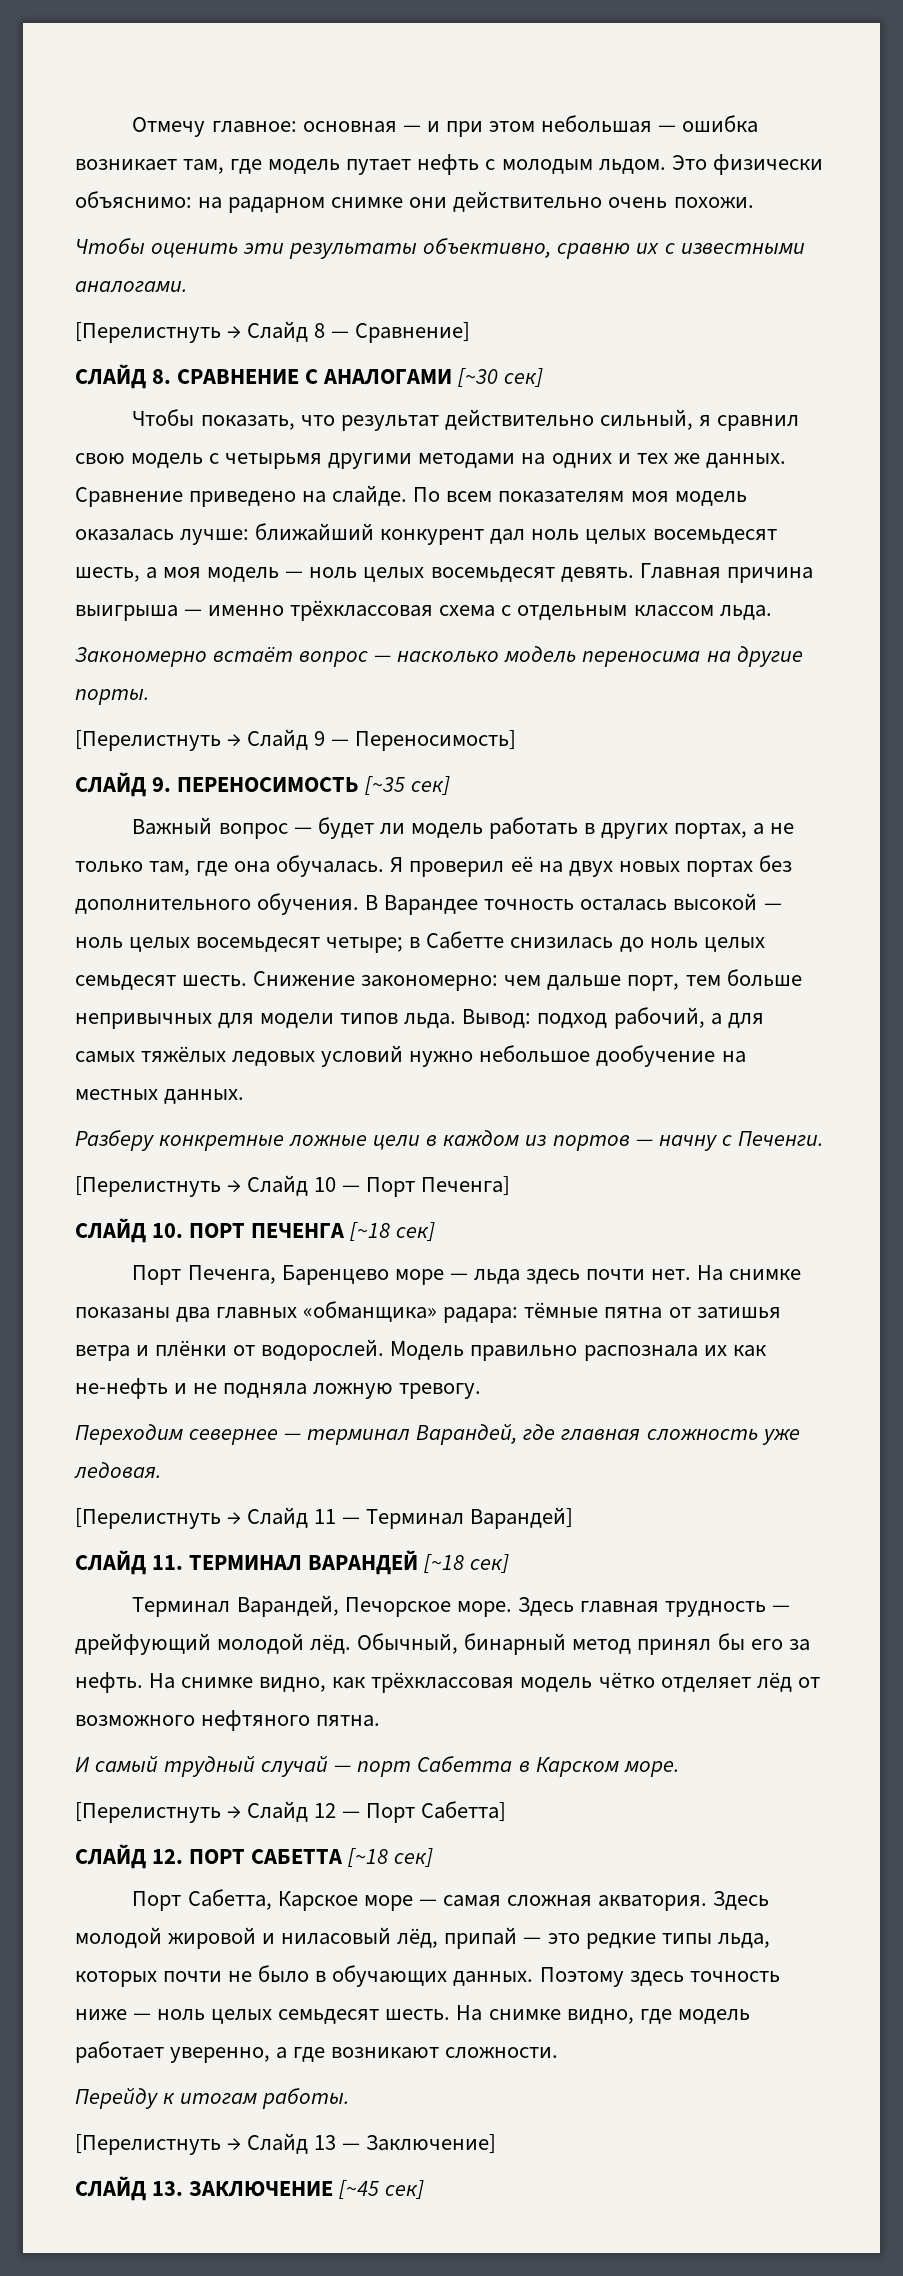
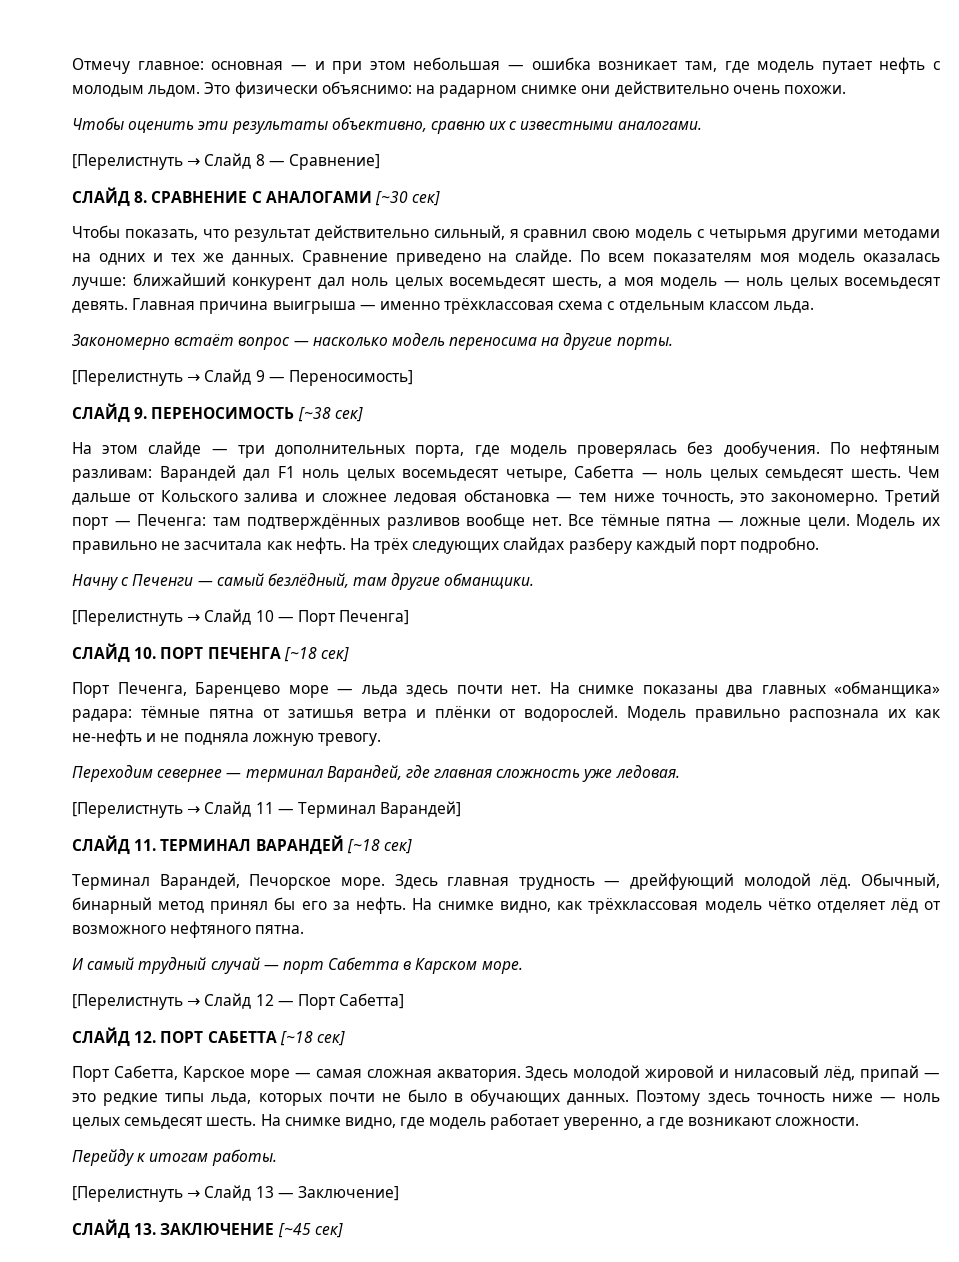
- СЛАЙД 9. ПЕРЕНОСИМОСТЬ [~35 сек]
- Важный вопрос — будет ли модель работать в других портах, а не только там, где она обучалась. Я проверил её на двух новых портах без дополнительного обучения. В Варандее точность осталась высокой — ноль целых восемьдесят четыре; в Сабетте снизилась до ноль целых семьдесят шесть. Снижение закономерно: чем дальше порт, тем больше непривычных для модели типов льда. Вывод: подход рабочий, а для самых тяжёлых ледовых условий нужно небольшое дообучение на местных данных.
- Разберу конкретные ложные цели в каждом из портов — начну с Печенги.
+ СЛАЙД 9. ПЕРЕНОСИМОСТЬ [~38 сек]
+ На этом слайде — три дополнительных порта, где модель проверялась без дообучения. По нефтяным разливам: Варандей дал F1 ноль целых восемьдесят четыре, Сабетта — ноль целых семьдесят шесть. Чем дальше от Кольского залива и сложнее ледовая обстановка — тем ниже точность, это закономерно. Третий порт — Печенга: там подтверждённых разливов вообще нет. Все тёмные пятна — ложные цели. Модель их правильно не засчитала как нефть. На трёх следующих слайдах разберу каждый порт подробно.
+ Начну с Печенги — самый безлёдный, там другие обманщики.

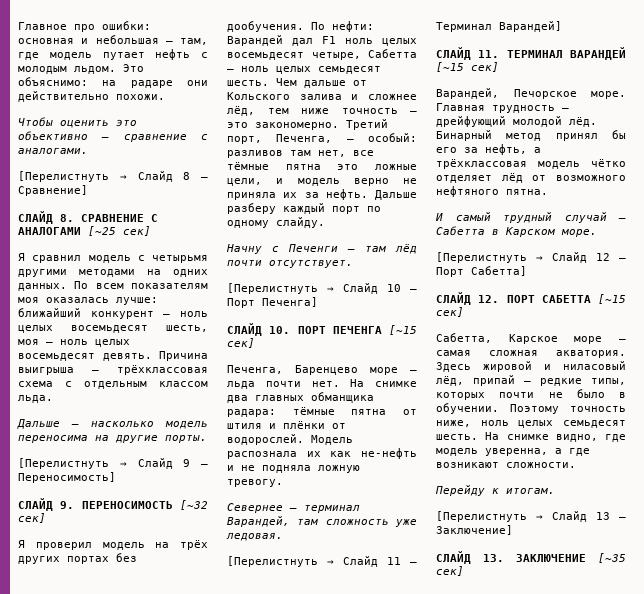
- Отмечу главное: основная — и при этом небольшая — ошибка возникает там, где модель путает нефть с молодым льдом.
+ Главное про ошибки: основная и небольшая — там, где модель путает нефть с молодым льдом.
- Это физически объяснимо: на радарном снимке они действительно очень похожи.
+ Это объяснимо: на радаре они действительно похожи.
- Чтобы оценить эти результаты объективно, сравню их с известными аналогами.
+ Чтобы оценить это объективно — сравнение с аналогами.
- СЛАЙД 8. СРАВНЕНИЕ С АНАЛОГАМИ [~30 сек]
- Чтобы показать, что результат действительно сильный, я сравнил свою модель с четырьмя другими методами на одних и тех же данных. Сравнение приведено на слайде.
+ СЛАЙД 8. СРАВНЕНИЕ С АНАЛОГАМИ [~25 сек]
+ Я сравнил модель с четырьмя другими методами на одних данных.
- По всем показателям моя модель оказалась лучше: ближайший конкурент дал ноль целых восемьдесят шесть, а моя модель — ноль целых восемьдесят девять.
+ По всем показателям моя оказалась лучше: ближайший конкурент — ноль целых восемьдесят шесть, моя — ноль целых восемьдесят девять.
- Главная причина выигрыша — именно трёхклассовая схема с отдельным классом льда.
+ Причина выигрыша — трёхклассовая схема с отдельным классом льда.
- Закономерно встаёт вопрос — насколько модель переносима на другие порты.
+ Дальше — насколько модель переносима на другие порты.
- СЛАЙД 9. ПЕРЕНОСИМОСТЬ [~38 сек]
- На этом слайде — три дополнительных порта, где модель проверялась без дообучения.
+ СЛАЙД 9. ПЕРЕНОСИМОСТЬ [~32 сек]
+ Я проверил модель на трёх других портах без дообучения.
- По нефтяным разливам: Варандей дал F1 ноль целых восемьдесят четыре, Сабетта — ноль целых семьдесят шесть.
+ По нефти: Варандей дал F1 ноль целых восемьдесят четыре, Сабетта — ноль целых семьдесят шесть.
- Чем дальше от Кольского залива и сложнее ледовая обстановка — тем ниже точность, это закономерно. Третий порт — Печенга: там подтверждённых разливов вообще нет. Все тёмные пятна — ложные цели. Модель их правильно не засчитала как нефть. На трёх следующих слайдах разберу каждый порт подробно.
+ Чем дальше от Кольского залива и сложнее лёд, тем ниже точность — это закономерно. Третий порт, Печенга, — особый: разливов там нет, все тёмные пятна это ложные цели, и модель верно не приняла их за нефть. Дальше разберу каждый порт по одному слайду.
- Начну с Печенги — самый безлёдный, там другие обманщики.
+ Начну с Печенги — там лёд почти отсутствует.
- СЛАЙД 10. ПОРТ ПЕЧЕНГА [~18 сек]
- Порт Печенга, Баренцево море — льда здесь почти нет.
+ СЛАЙД 10. ПОРТ ПЕЧЕНГА [~15 сек]
+ Печенга, Баренцево море — льда почти нет.
- На снимке показаны два главных «обманщика» радара: тёмные пятна от затишья ветра и плёнки от водорослей.
+ На снимке два главных обманщика радара: тёмные пятна от штиля и плёнки от водорослей.
- Модель правильно распознала их как не-нефть и не подняла ложную тревогу.
+ Модель распознала их как не-нефть и не подняла ложную тревогу.
- Переходим севернее — терминал Варандей, где главная сложность уже ледовая.
+ Севернее — терминал Варандей, там сложность уже ледовая.
- СЛАЙД 11. ТЕРМИНАЛ ВАРАНДЕЙ [~18 сек]
- Терминал Варандей, Печорское море.
+ СЛАЙД 11. ТЕРМИНАЛ ВАРАНДЕЙ [~15 сек]
+ Варандей, Печорское море.
- Здесь главная трудность — дрейфующий молодой лёд.
+ Главная трудность — дрейфующий молодой лёд.
- Обычный, бинарный метод принял бы его за нефть. На снимке видно, как трёхклассовая модель чётко отделяет лёд от возможного нефтяного пятна.
+ Бинарный метод принял бы его за нефть, а трёхклассовая модель чётко отделяет лёд от возможного нефтяного пятна.
- И самый трудный случай — порт Сабетта в Карском море.
+ И самый трудный случай — Сабетта в Карском море.
- СЛАЙД 12. ПОРТ САБЕТТА [~18 сек]
- Порт Сабетта, Карское море — самая сложная акватория.
+ СЛАЙД 12. ПОРТ САБЕТТА [~15 сек]
+ Сабетта, Карское море — самая сложная акватория.
- Здесь молодой жировой и ниласовый лёд, припай — это редкие типы льда, которых почти не было в обучающих данных. Поэтому здесь точность ниже — ноль целых семьдесят шесть.
+ Здесь жировой и ниласовый лёд, припай — редкие типы, которых почти не было в обучении. Поэтому точность ниже, ноль целых семьдесят шесть.
- На снимке видно, где модель работает уверенно, а где возникают сложности.
+ На снимке видно, где модель уверенна, а где возникают сложности.
- Перейду к итогам работы.
+ Перейду к итогам.
- СЛАЙД 13. ЗАКЛЮЧЕНИЕ [~45 сек]
+ СЛАЙД 13. ЗАКЛЮЧЕНИЕ [~35 сек]

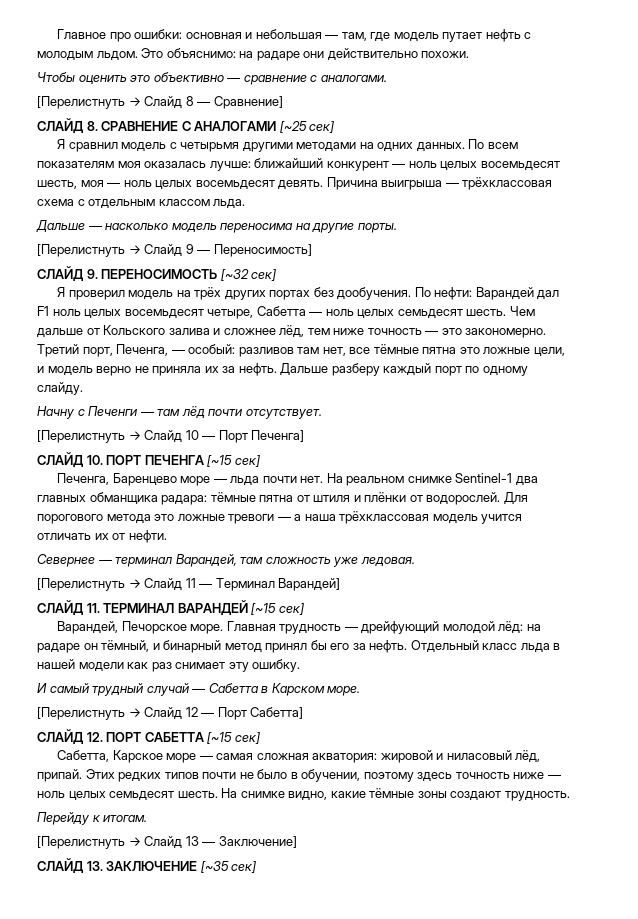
- На снимке два главных обманщика радара: тёмные пятна от штиля и плёнки от водорослей.
+ На реальном снимке Sentinel-1 два главных обманщика радара: тёмные пятна от штиля и плёнки от водорослей.
- Модель распознала их как не-нефть и не подняла ложную тревогу.
+ Для порогового метода это ложные тревоги — а наша трёхклассовая модель учится отличать их от нефти.
- Главная трудность — дрейфующий молодой лёд. Бинарный метод принял бы его за нефть, а трёхклассовая модель чётко отделяет лёд от возможного нефтяного пятна.
+ Главная трудность — дрейфующий молодой лёд: на радаре он тёмный, и бинарный метод принял бы его за нефть. Отдельный класс льда в нашей модели как раз снимает эту ошибку.
- Сабетта, Карское море — самая сложная акватория. Здесь жировой и ниласовый лёд, припай — редкие типы, которых почти не было в обучении. Поэтому точность ниже, ноль целых семьдесят шесть.
+ Сабетта, Карское море — самая сложная акватория: жировой и ниласовый лёд, припай. Этих редких типов почти не было в обучении, поэтому здесь точность ниже — ноль целых семьдесят шесть.
- На снимке видно, где модель уверенна, а где возникают сложности.
+ На снимке видно, какие тёмные зоны создают трудность.

